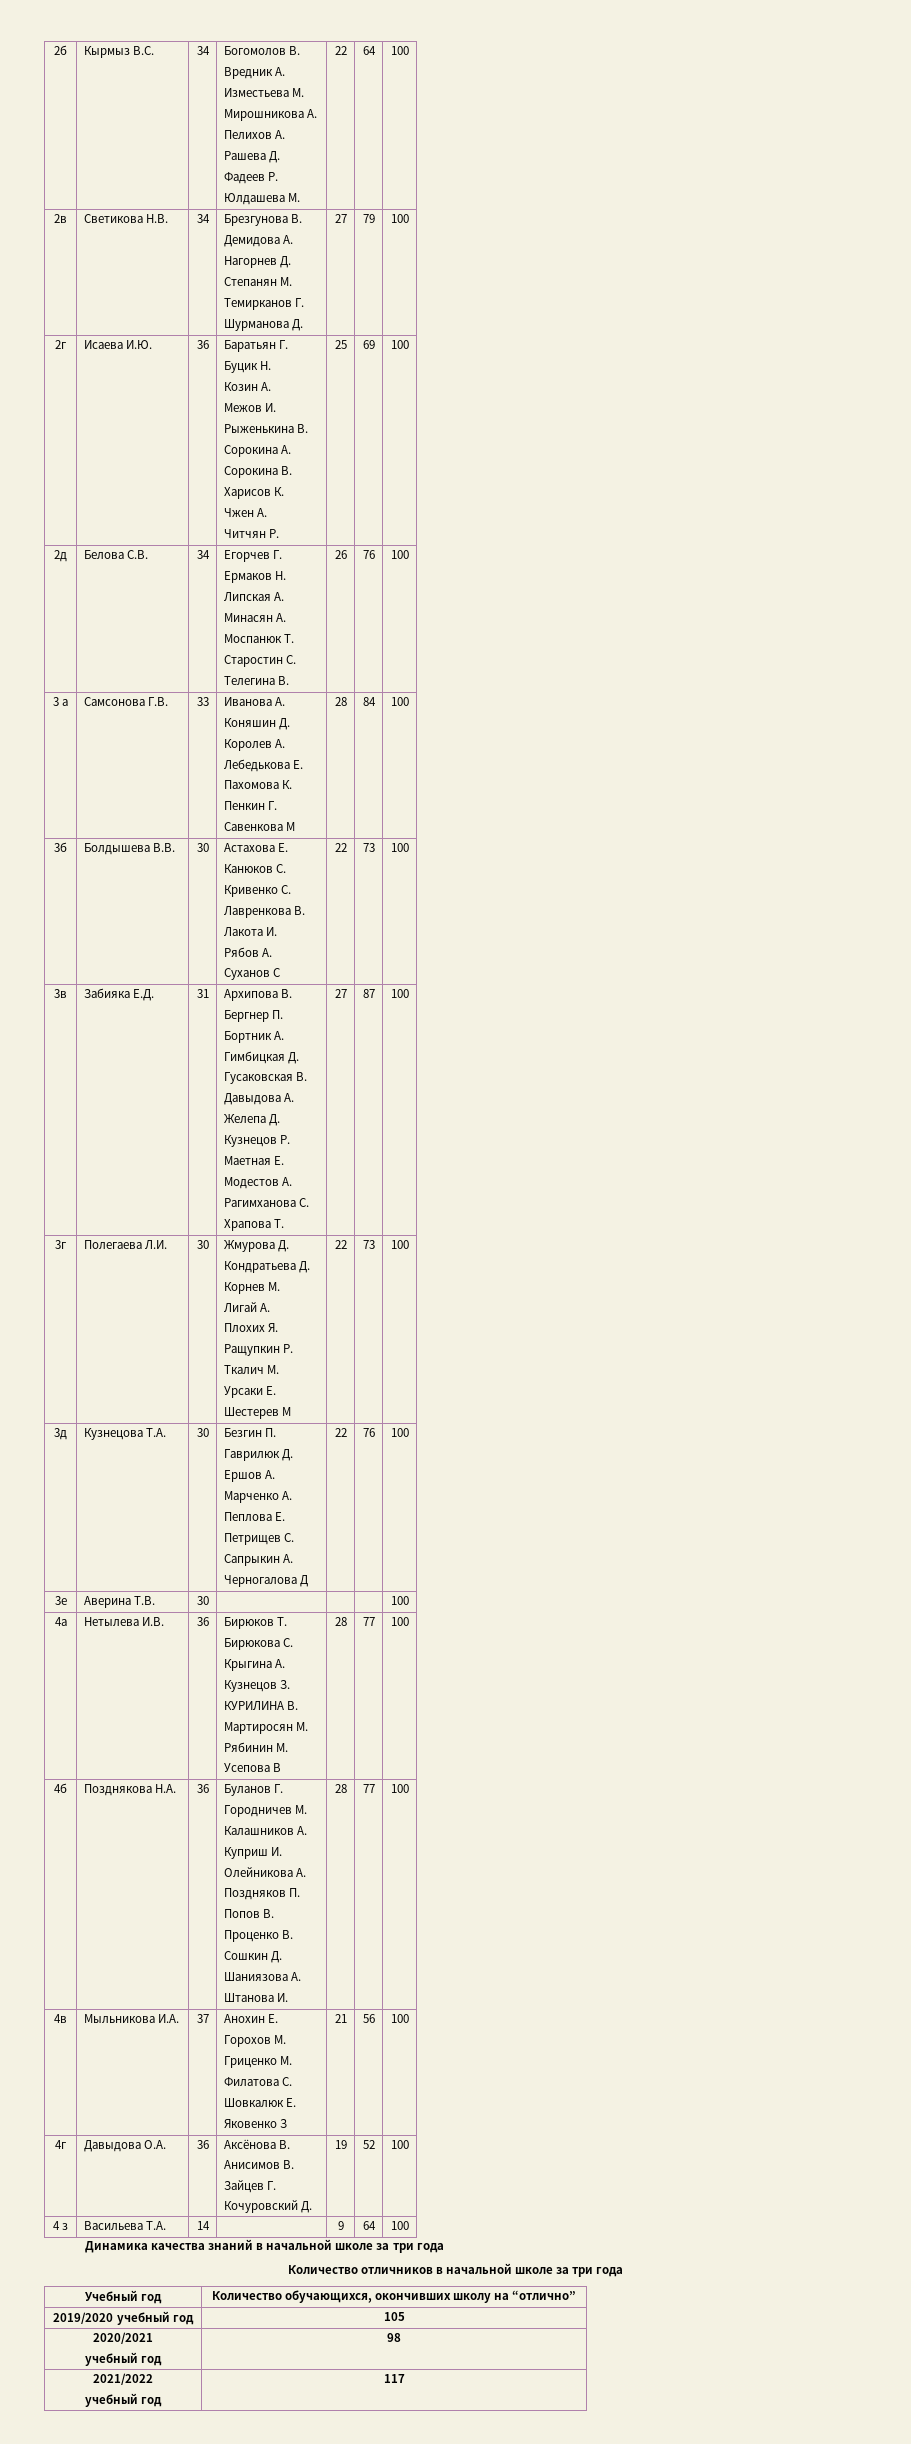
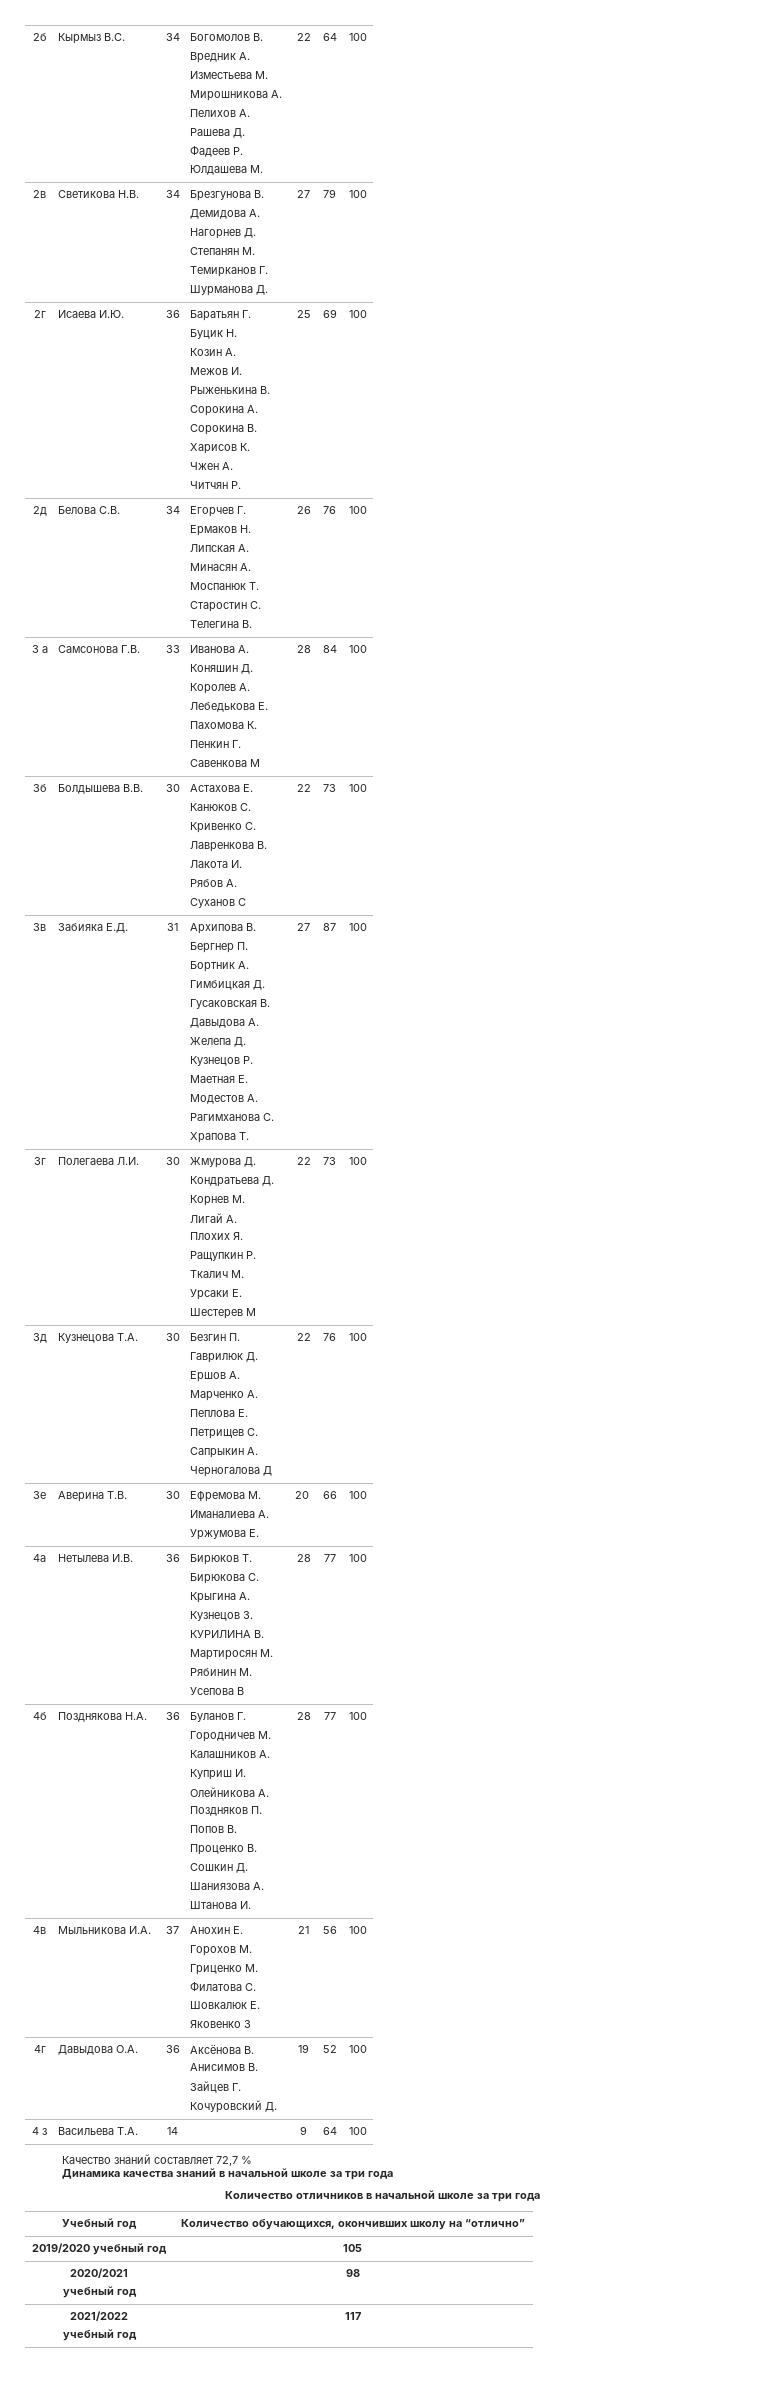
- 3е | Аверина Т.В. | 30 | | | | 100
+ 3е | Аверина Т.В. | 30 | Ефремова М.
+ Иманалиева А.
+ Уржумова Е. | 20 | 66 | 100
+ Качество знаний составляет 72,7 %

